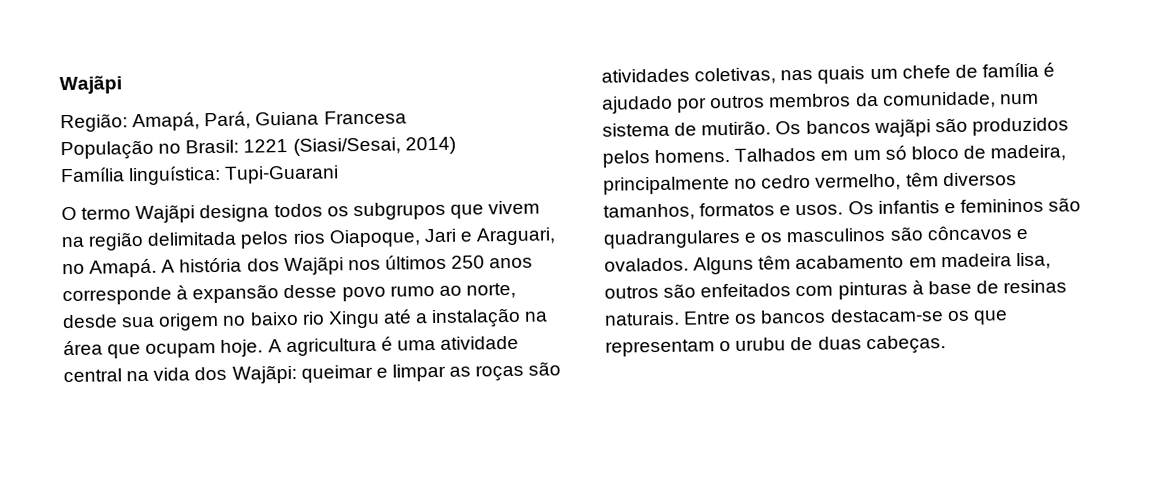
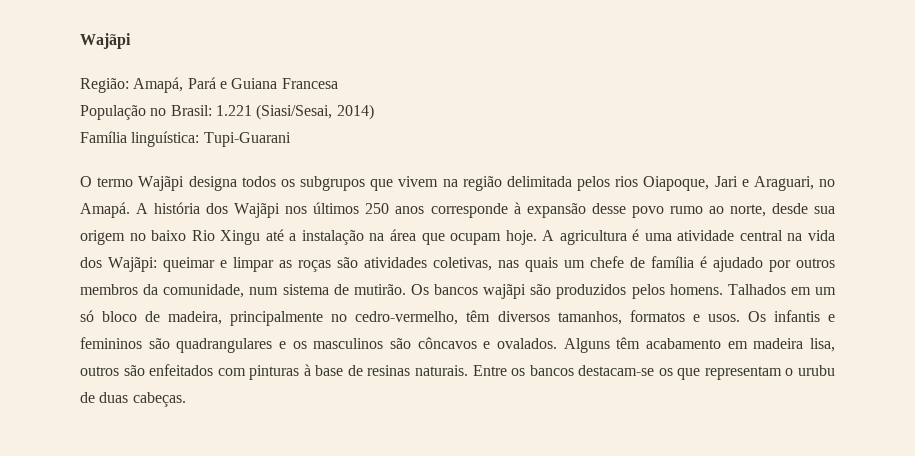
- Região: Amapá, Pará, Guiana Francesa
+ Região: Amapá, Pará e Guiana Francesa
- População no Brasil: 1221 (Siasi/Sesai, 2014)
+ População no Brasil: 1.221 (Siasi/Sesai, 2014)
- A história dos Wajãpi nos últimos 250 anos corresponde à expansão desse povo rumo ao norte, desde sua origem no baixo rio Xingu até a instalação na área que ocupam hoje.
+ A história dos Wajãpi nos últimos 250 anos corresponde à expansão desse povo rumo ao norte, desde sua origem no baixo Rio Xingu até a instalação na área que ocupam hoje.
- Talhados em um só bloco de madeira, principalmente no cedro vermelho, têm diversos tamanhos, formatos e usos.
+ Talhados em um só bloco de madeira, principalmente no cedro-vermelho, têm diversos tamanhos, formatos e usos.

